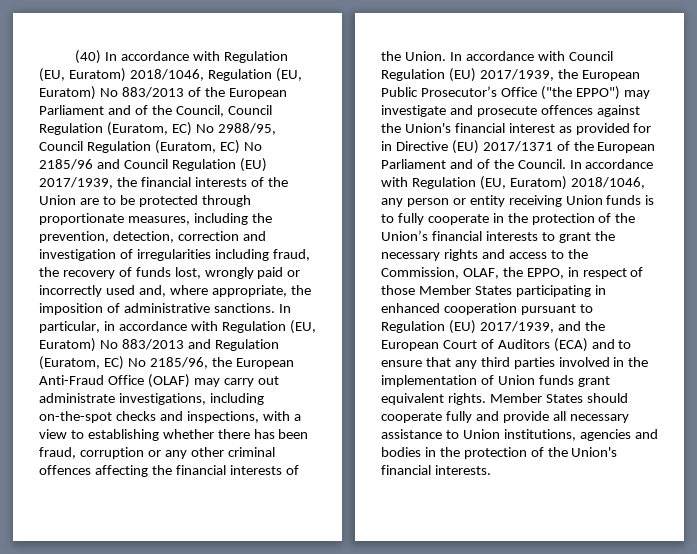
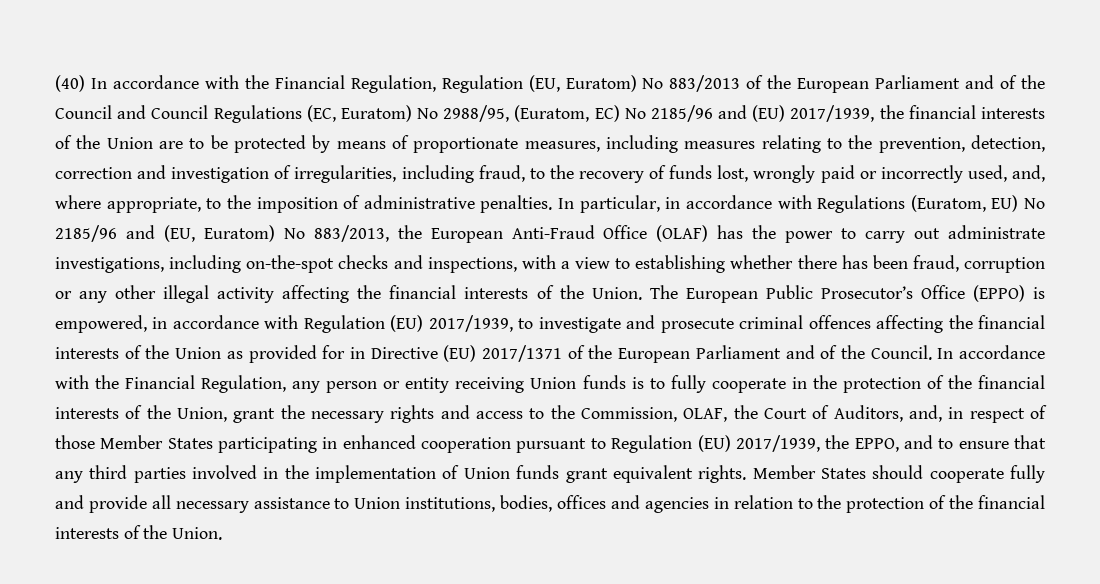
- (40) In accordance with Regulation (EU, Euratom) 2018/1046, Regulation (EU, Euratom) No 883/2013 of the European Parliament and of the Council, Council Regulation (Euratom, EC) No 2988/95, Council Regulation (Euratom, EC) No 2185/96 and Council Regulation (EU) 2017/1939, the financial interests of the Union are to be protected through proportionate measures, including the prevention, detection, correction and investigation of irregularities including fraud, the recovery of funds lost, wrongly paid or incorrectly used and, where appropriate, the imposition of administrative sanctions.
+ (40) In accordance with the Financial Regulation, Regulation (EU, Euratom) No 883/2013 of the European Parliament and of the Council and Council Regulations (EC, Euratom) No 2988/95, (Euratom, EC) No 2185/96 and (EU) 2017/1939, the financial interests of the Union are to be protected by means of proportionate measures, including measures relating to the prevention, detection, correction and investigation of irregularities, including fraud, to the recovery of funds lost, wrongly paid or incorrectly used, and, where appropriate, to the imposition of administrative penalties.
- In particular, in accordance with Regulation (EU, Euratom) No 883/2013 and Regulation (Euratom, EC) No 2185/96, the European Anti-Fraud Office (OLAF) may carry out administrate investigations, including on-the-spot checks and inspections, with a view to establishing whether there has been fraud, corruption or any other criminal offences affecting the financial interests of the Union. In accordance with Council Regulation (EU) 2017/1939, the European Public Prosecutor’s Office ("the EPPO") may investigate and prosecute offences against the Union's financial interest as provided for in Directive (EU) 2017/1371 of the European Parliament and of the Council.
+ In particular, in accordance with Regulations (Euratom, EU) No 2185/96 and (EU, Euratom) No 883/2013, the European Anti-Fraud Office (OLAF) has the power to carry out administrate investigations, including on-the-spot checks and inspections, with a view to establishing whether there has been fraud, corruption or any other illegal activity affecting the financial interests of the Union. The European Public Prosecutor’s Office (EPPO) is empowered, in accordance with Regulation (EU) 2017/1939, to investigate and prosecute criminal offences affecting the financial interests of the Union as provided for in Directive (EU) 2017/1371 of the European Parliament and of the Council.
- In accordance with Regulation (EU, Euratom) 2018/1046, any person or entity receiving Union funds is to fully cooperate in the protection of the Union’s financial interests to grant the necessary rights and access to the Commission, OLAF, the EPPO, in respect of those Member States participating in enhanced cooperation pursuant to Regulation (EU) 2017/1939, and the European Court of Auditors (ECA) and to ensure that any third parties involved in the implementation of Union funds grant equivalent rights.
+ In accordance with the Financial Regulation, any person or entity receiving Union funds is to fully cooperate in the protection of the financial interests of the Union, grant the necessary rights and access to the Commission, OLAF, the Court of Auditors, and, in respect of those Member States participating in enhanced cooperation pursuant to Regulation (EU) 2017/1939, the EPPO, and to ensure that any third parties involved in the implementation of Union funds grant equivalent rights.
- Member States should cooperate fully and provide all necessary assistance to Union institutions, agencies and bodies in the protection of the Union's financial interests.
+ Member States should cooperate fully and provide all necessary assistance to Union institutions, bodies, offices and agencies in relation to the protection of the financial interests of the Union.

